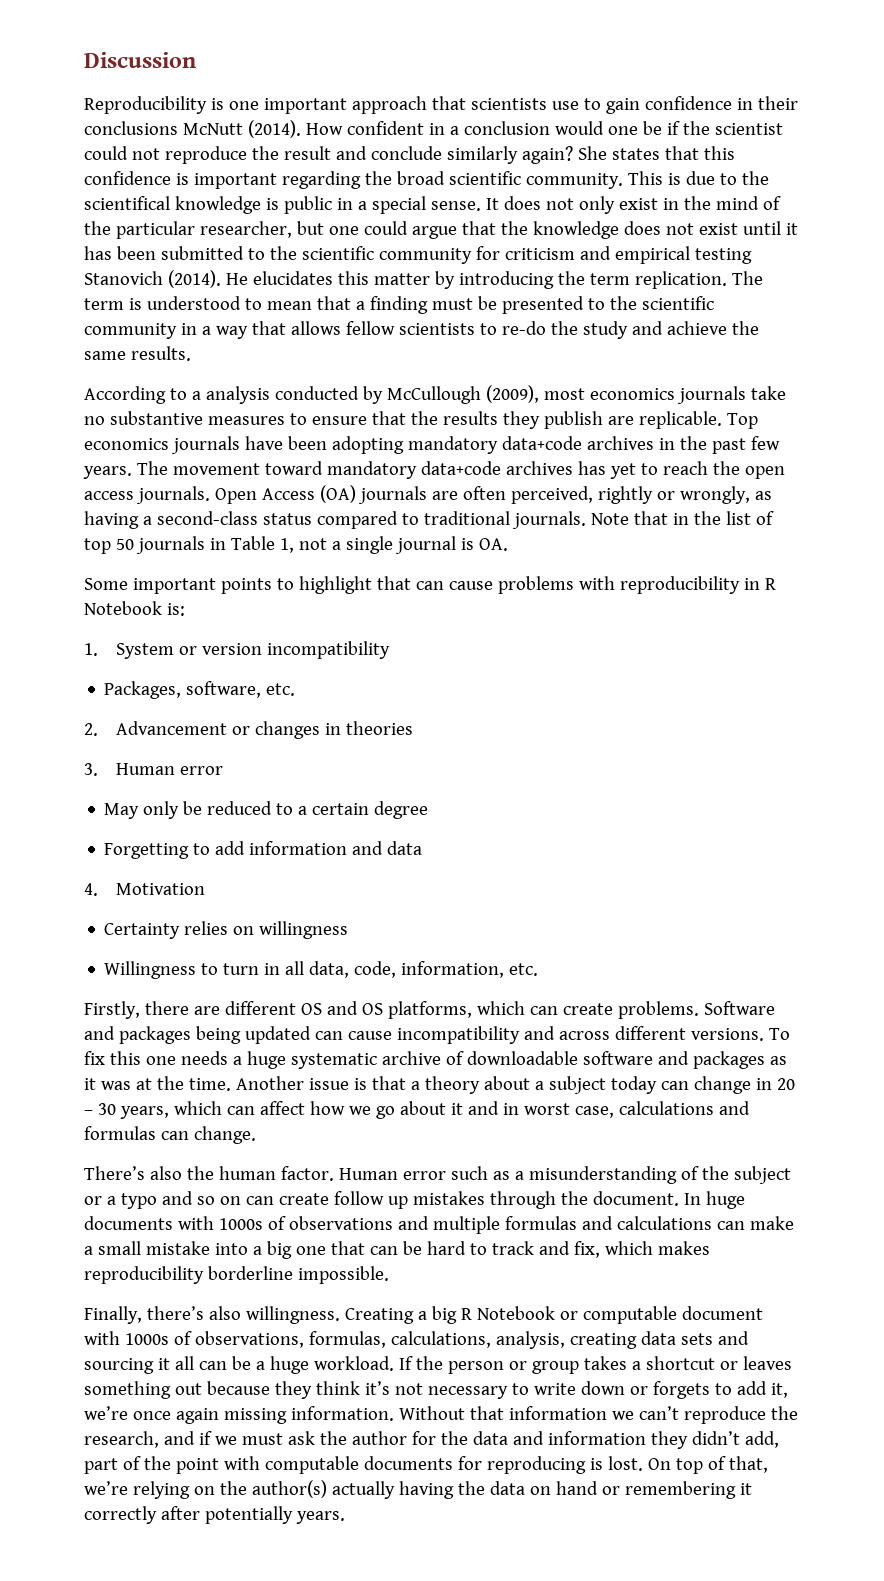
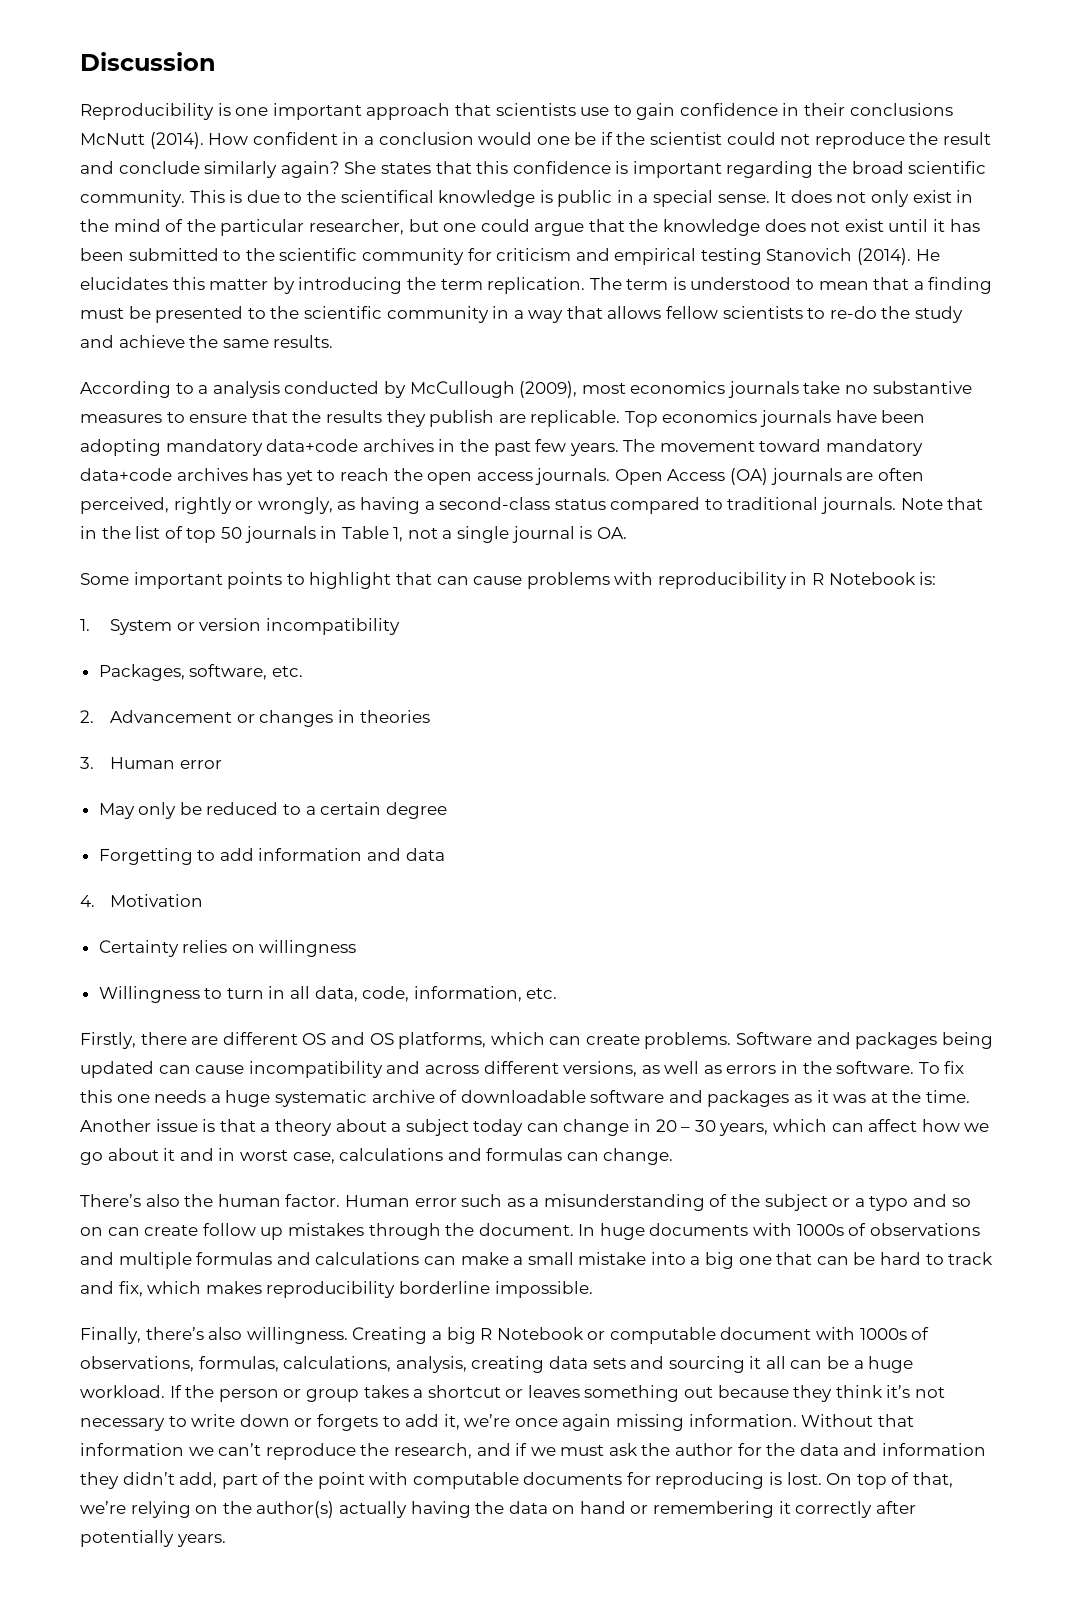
- Software and packages being updated can cause incompatibility and across different versions.
+ Software and packages being updated can cause incompatibility and across different versions, as well as errors in the software.

